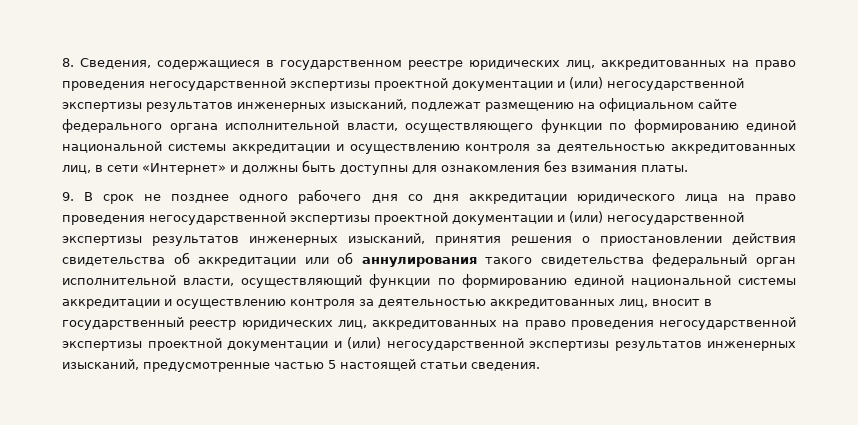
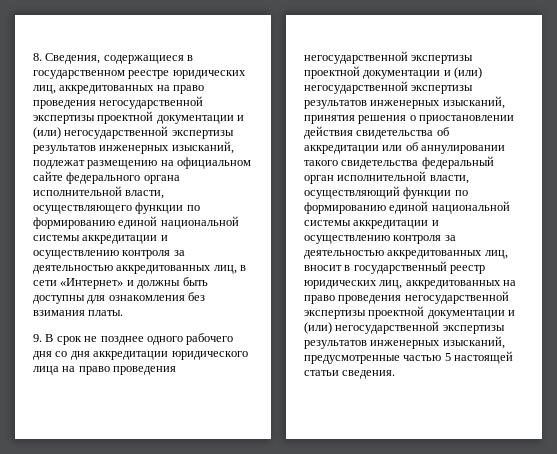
- 9. В срок не позднее одного рабочего дня со дня аккредитации юридического лица на право проведения негосударственной экспертизы проектной документации и (или) негосударственной экспертизы результатов инженерных изысканий, принятия решения о приостановлении действия свидетельства об аккредитации или об аннулирования такого свидетельства федеральный орган исполнительной власти, осуществляющий функции по формированию единой национальной системы аккредитации и осуществлению контроля за деятельностью аккредитованных лиц, вносит в государственный реестр юридических лиц, аккредитованных на право проведения негосударственной экспертизы проектной документации и (или) негосударственной экспертизы результатов инженерных изысканий, предусмотренные частью 5 настоящей статьи сведения.
+ 9. В срок не позднее одного рабочего дня со дня аккредитации юридического лица на право проведения негосударственной экспертизы проектной документации и (или) негосударственной экспертизы результатов инженерных изысканий, принятия решения о приостановлении действия свидетельства об аккредитации или об аннулировании такого свидетельства федеральный орган исполнительной власти, осуществляющий функции по формированию единой национальной системы аккредитации и осуществлению контроля за деятельностью аккредитованных лиц, вносит в государственный реестр юридических лиц, аккредитованных на право проведения негосударственной экспертизы проектной документации и (или) негосударственной экспертизы результатов инженерных изысканий, предусмотренные частью 5 настоящей статьи сведения.

